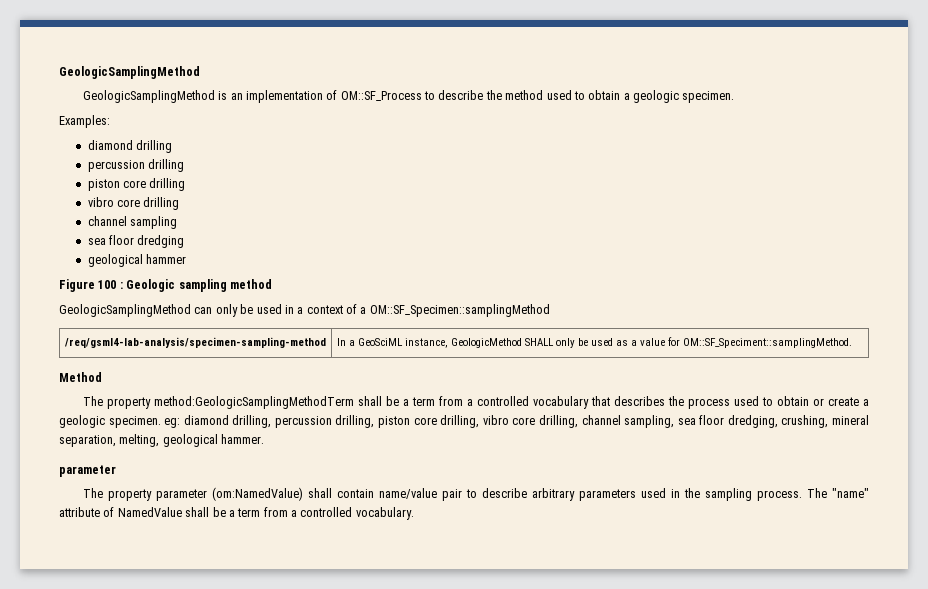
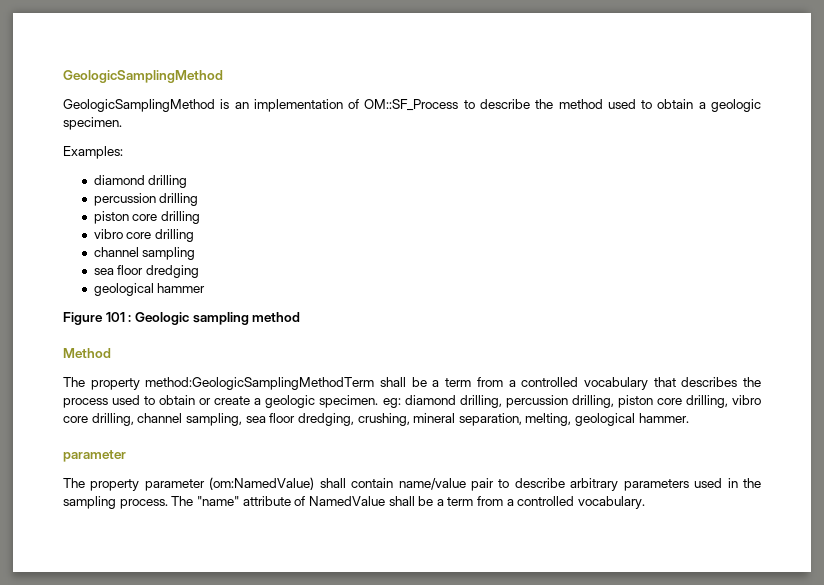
- Figure 100 : Geologic sampling method
+ Figure 101 : Geologic sampling method
- GeologicSamplingMethod can only be used in a context of a OM::SF_Specimen::samplingMethod
- /req/gsml4-lab-analysis/specimen-sampling-method | In a GeoSciML instance, GeologicMethod SHALL only be used as a value for OM::SF_Speciment::samplingMethod.

